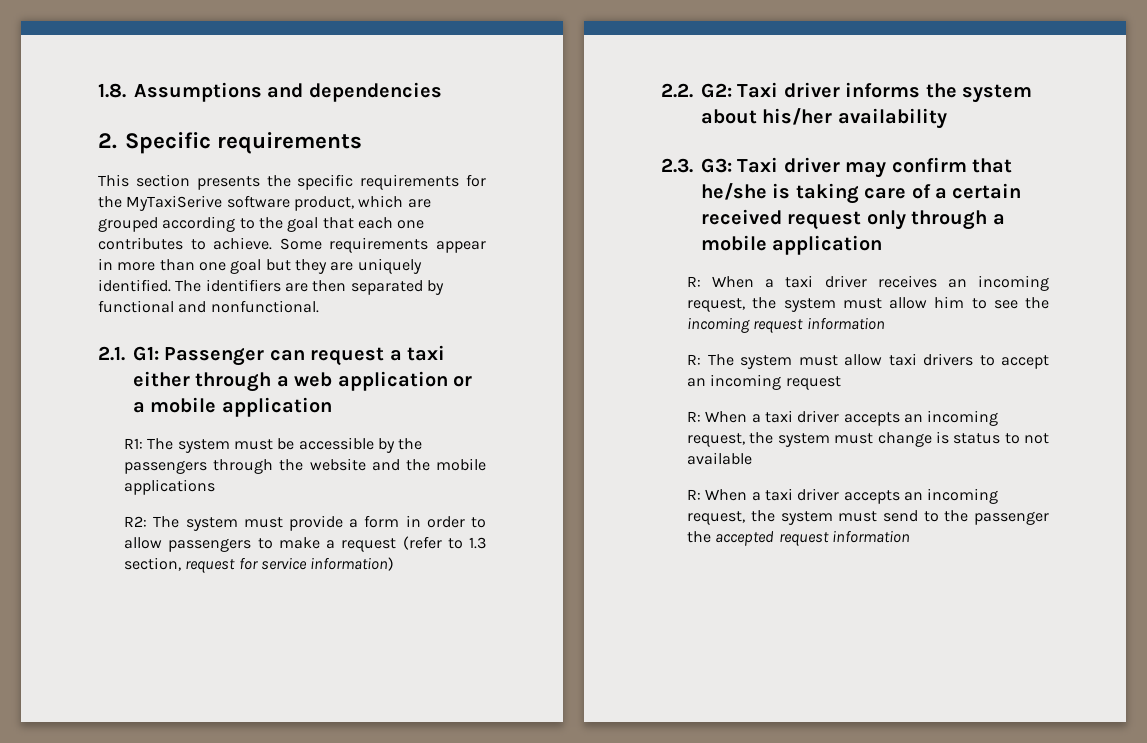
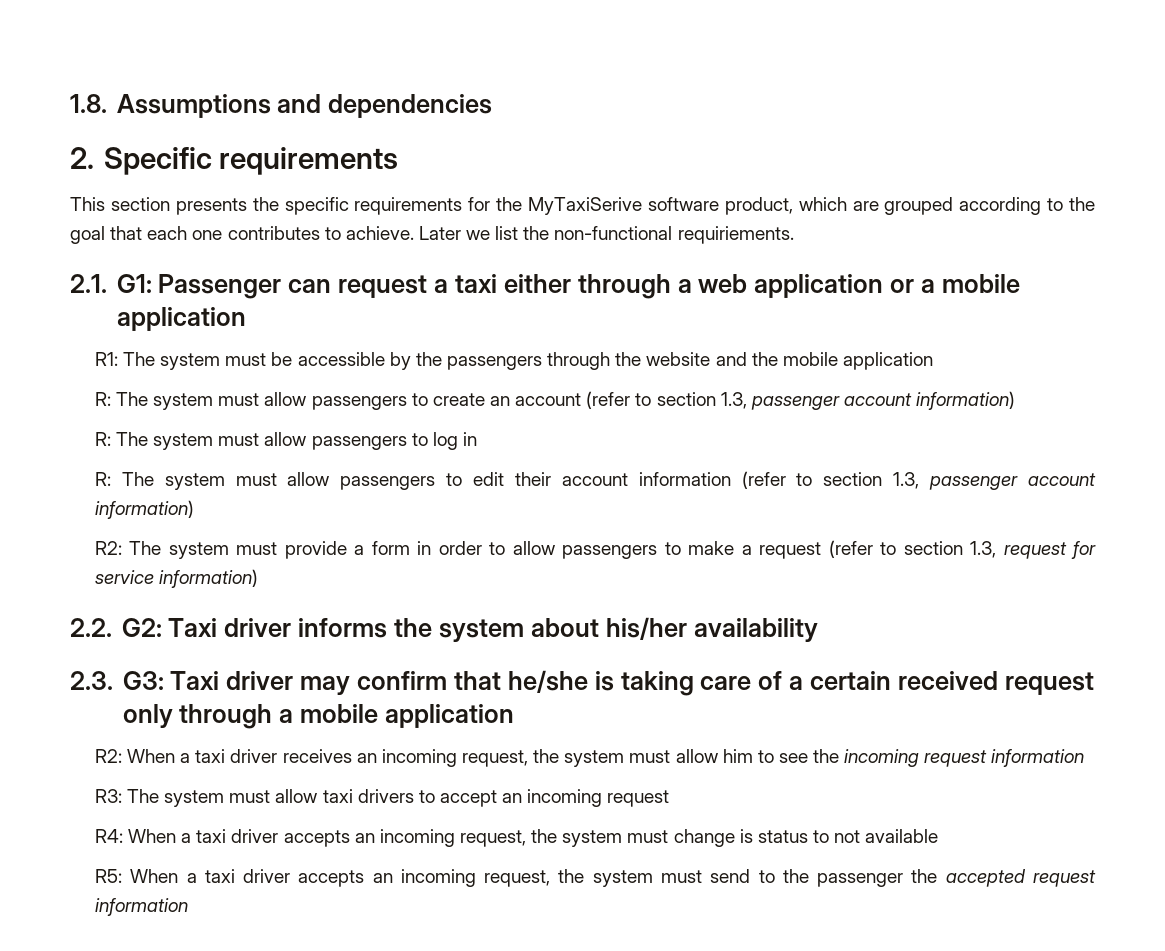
- Some requirements appear in more than one goal but they are uniquely identified. The identifiers are then separated by functional and nonfunctional.
+ Later we list the non-functional requiriements.
- R1: The system must be accessible by the passengers through the website and the mobile applications
+ R1: The system must be accessible by the passengers through the website and the mobile application
+ R: The system must allow passengers to create an account (refer to section 1.3, passenger account information)
+ R: The system must allow passengers to log in
+ R: The system must allow passengers to edit their account information (refer to section 1.3, passenger account information)
- R2: The system must provide a form in order to allow passengers to make a request (refer to 1.3 section, request for service information)
+ R2: The system must provide a form in order to allow passengers to make a request (refer to section 1.3, request for service information)
- R: When a taxi driver receives an incoming request, the system must allow him to see the incoming request information
+ R2: When a taxi driver receives an incoming request, the system must allow him to see the incoming request information
- R: The system must allow taxi drivers to accept an incoming request
+ R3: The system must allow taxi drivers to accept an incoming request
- R: When a taxi driver accepts an incoming request, the system must change is status to not available
+ R4: When a taxi driver accepts an incoming request, the system must change is status to not available
- R: When a taxi driver accepts an incoming request, the system must send to the passenger the accepted request information
+ R5: When a taxi driver accepts an incoming request, the system must send to the passenger the accepted request information

